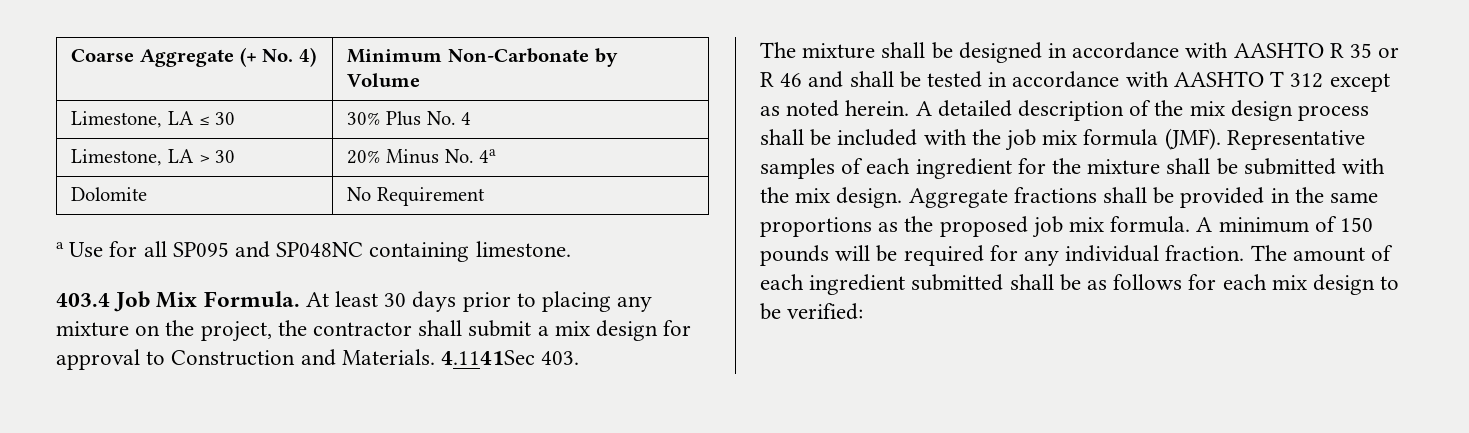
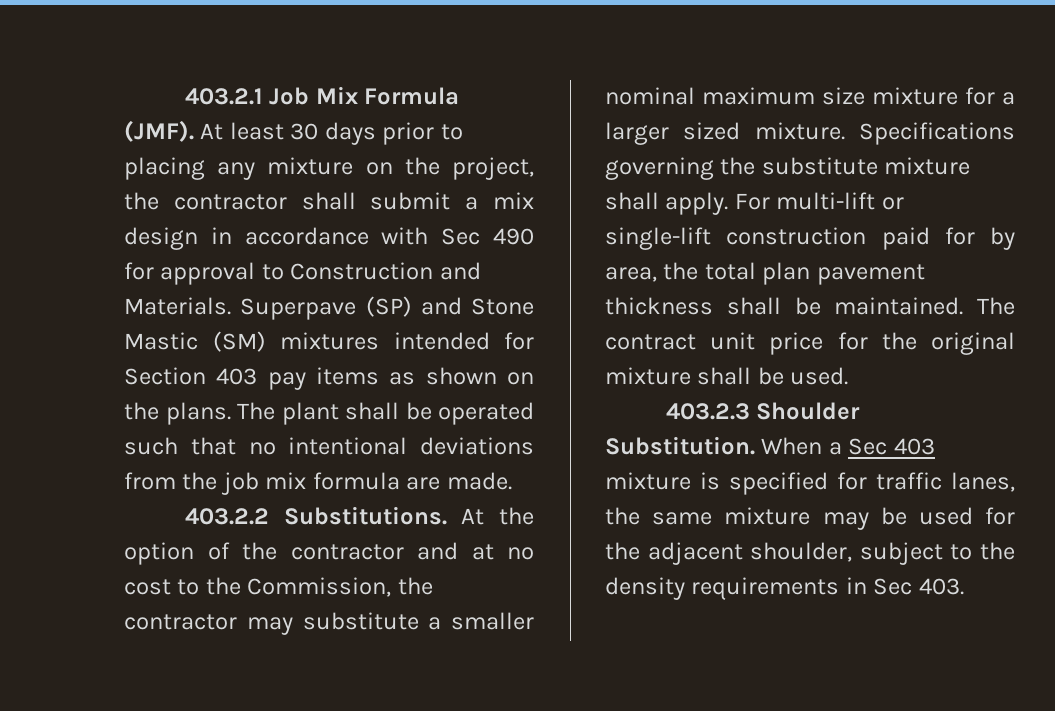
- Coarse Aggregate (+ No. 4) | Minimum Non-Carbonate by Volume
- Limestone, LA ≤ 30 | 30% Plus No. 4
- Limestone, LA > 30 | 20% Minus No. 4a
- Dolomite | No Requirement
- a Use for all SP095 and SP048NC containing limestone.
- 403.4 Job Mix Formula.
+ 403.2.1 Job Mix Formula (JMF).
- At least 30 days prior to placing any mixture on the project, the contractor shall submit a mix design for approval to Construction and Materials.
+ At least 30 days prior to placing any mixture on the project, the contractor shall submit a mix design in accordance with Sec 490 for approval to Construction and Materials.
- 4.1141Sec 403.
- The mixture shall be designed in accordance with AASHTO R 35 or R 46 and shall be tested in accordance with AASHTO T 312 except as noted herein. A detailed description of the mix design process shall be included with the job mix formula (JMF). Representative samples of each ingredient for the mixture shall be submitted with the mix design. Aggregate fractions shall be provided in the same proportions as the proposed job mix formula. A minimum of 150 pounds will be required for any individual fraction. The amount of each ingredient submitted shall be as follows for each mix design to be verified:
+ Superpave (SP) and Stone Mastic (SM) mixtures intended for Section 403 pay items as shown on the plans. The plant shall be operated such that no intentional deviations from the job mix formula are made.
+ 403.2.2 Substitutions. At the option of the contractor and at no cost to the Commission, the contractor may substitute a smaller nominal maximum size mixture for a larger sized mixture. Specifications governing the substitute mixture shall apply. For multi-lift or single-lift construction paid for by area, the total plan pavement thickness shall be maintained. The contract unit price for the original mixture shall be used.
+ 403.2.3 Shoulder Substitution. When a Sec 403 mixture is specified for traffic lanes, the same mixture may be used for the adjacent shoulder, subject to the density requirements in Sec 403.

